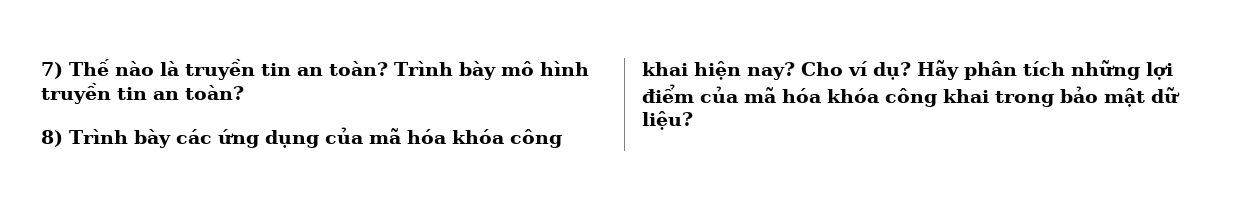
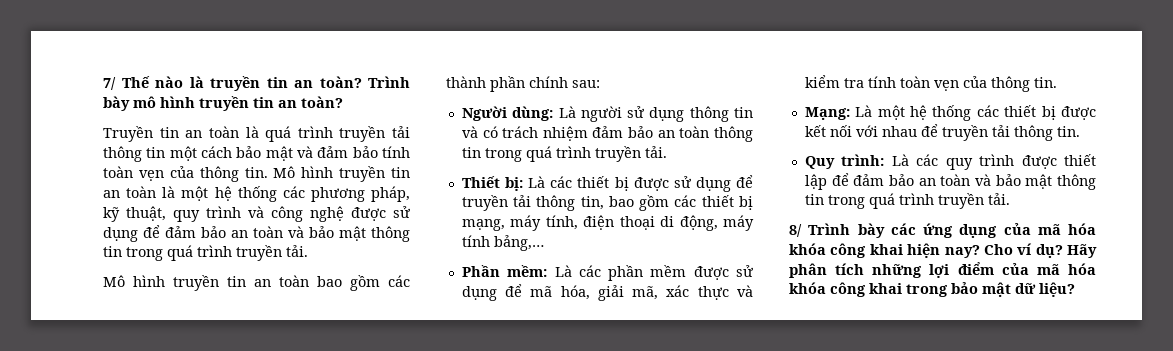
- 7) Thế nào là truyền tin an toàn?
+ 7/ Thế nào là truyền tin an toàn?
- 8) Trình bày các ứng dụng của mã hóa khóa công khai hiện nay?
+ Truyền tin an toàn là quá trình truyền tải thông tin một cách bảo mật và đảm bảo tính toàn vẹn của thông tin. Mô hình truyền tin an toàn là một hệ thống các phương pháp, kỹ thuật, quy trình và công nghệ được sử dụng để đảm bảo an toàn và bảo mật thông tin trong quá trình truyền tải.
+ Mô hình truyền tin an toàn bao gồm các thành phần chính sau:
+ Người dùng: Là người sử dụng thông tin và có trách nhiệm đảm bảo an toàn thông tin trong quá trình truyền tải.
+ Thiết bị: Là các thiết bị được sử dụng để truyền tải thông tin, bao gồm các thiết bị mạng, máy tính, điện thoại di động, máy tính bảng,…
+ Phần mềm: Là các phần mềm được sử dụng để mã hóa, giải mã, xác thực và kiểm tra tính toàn vẹn của thông tin.
+ Mạng: Là một hệ thống các thiết bị được kết nối với nhau để truyền tải thông tin.
+ Quy trình: Là các quy trình được thiết lập để đảm bảo an toàn và bảo mật thông tin trong quá trình truyền tải.
+ 8/ Trình bày các ứng dụng của mã hóa khóa công khai hiện nay?

